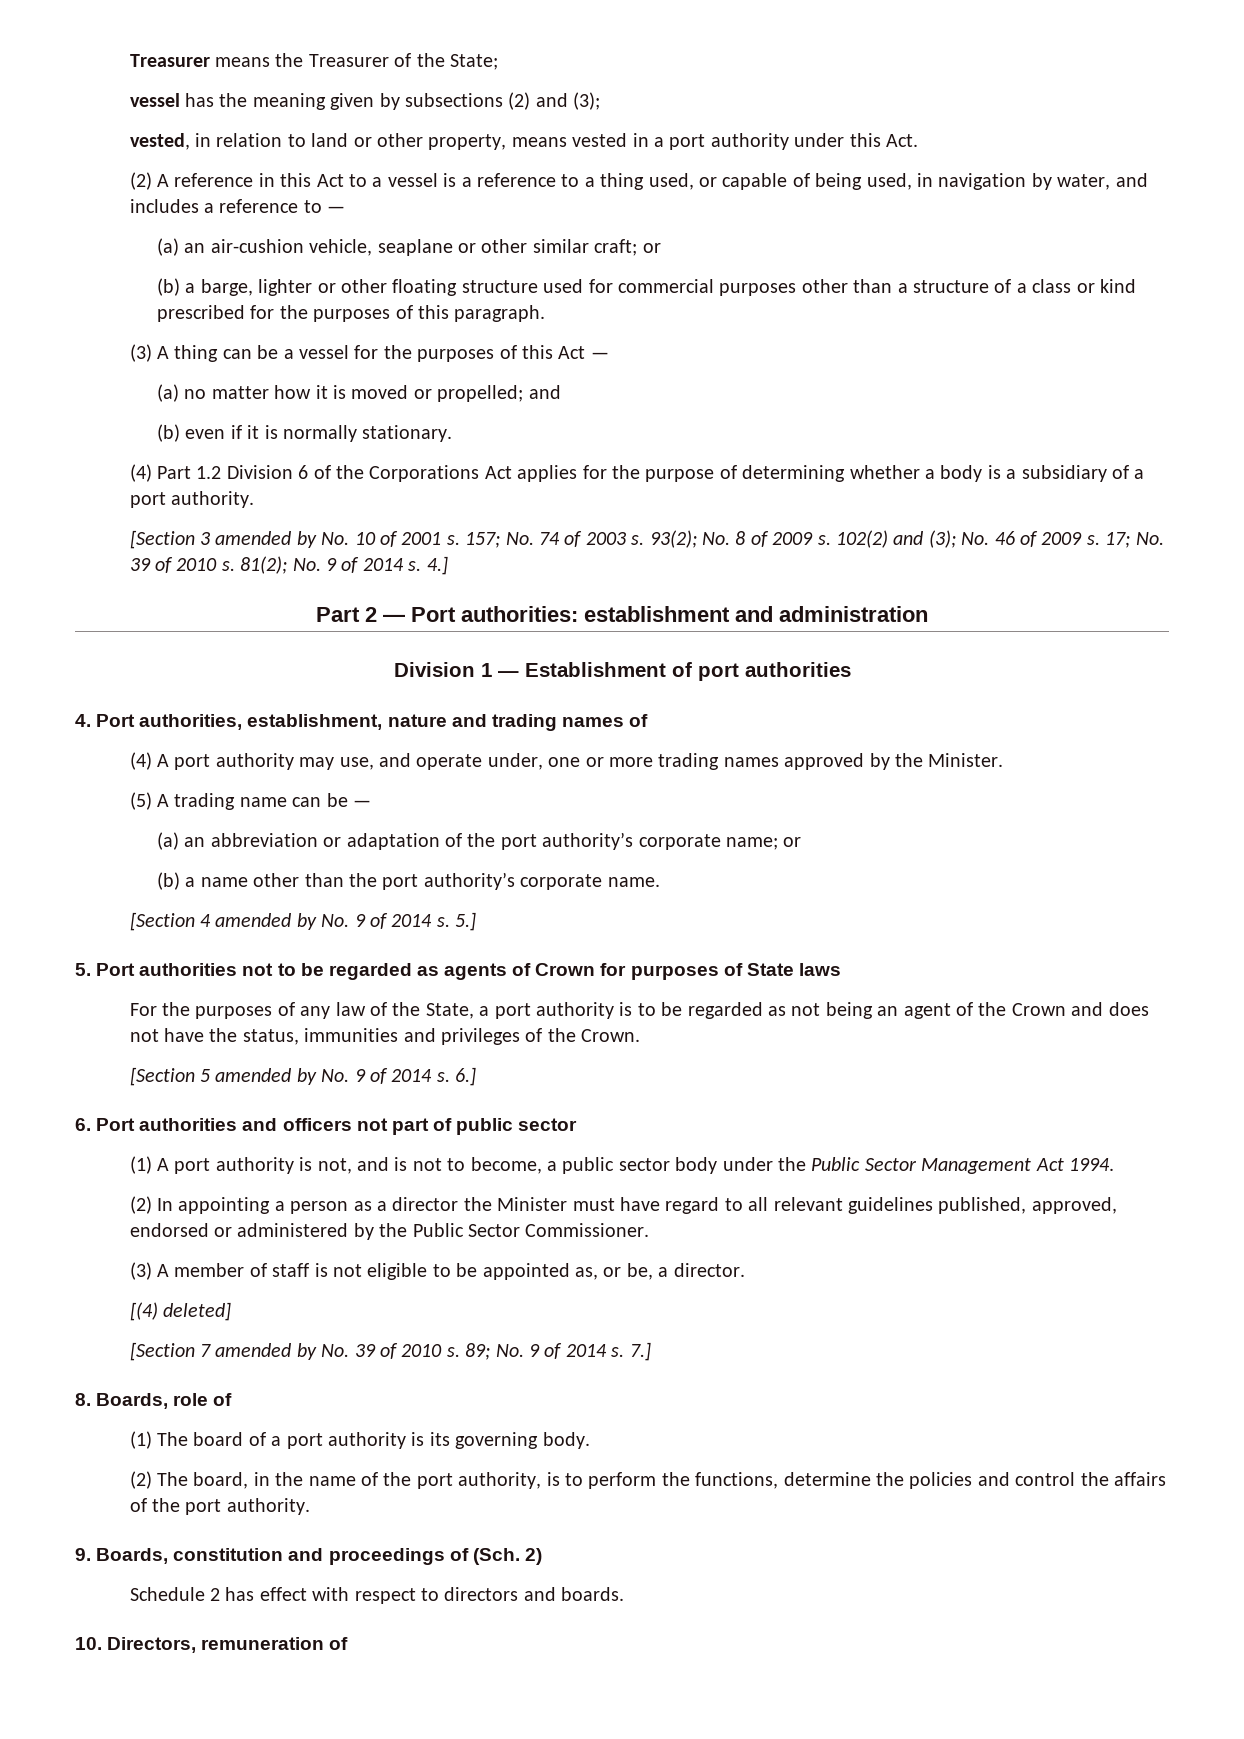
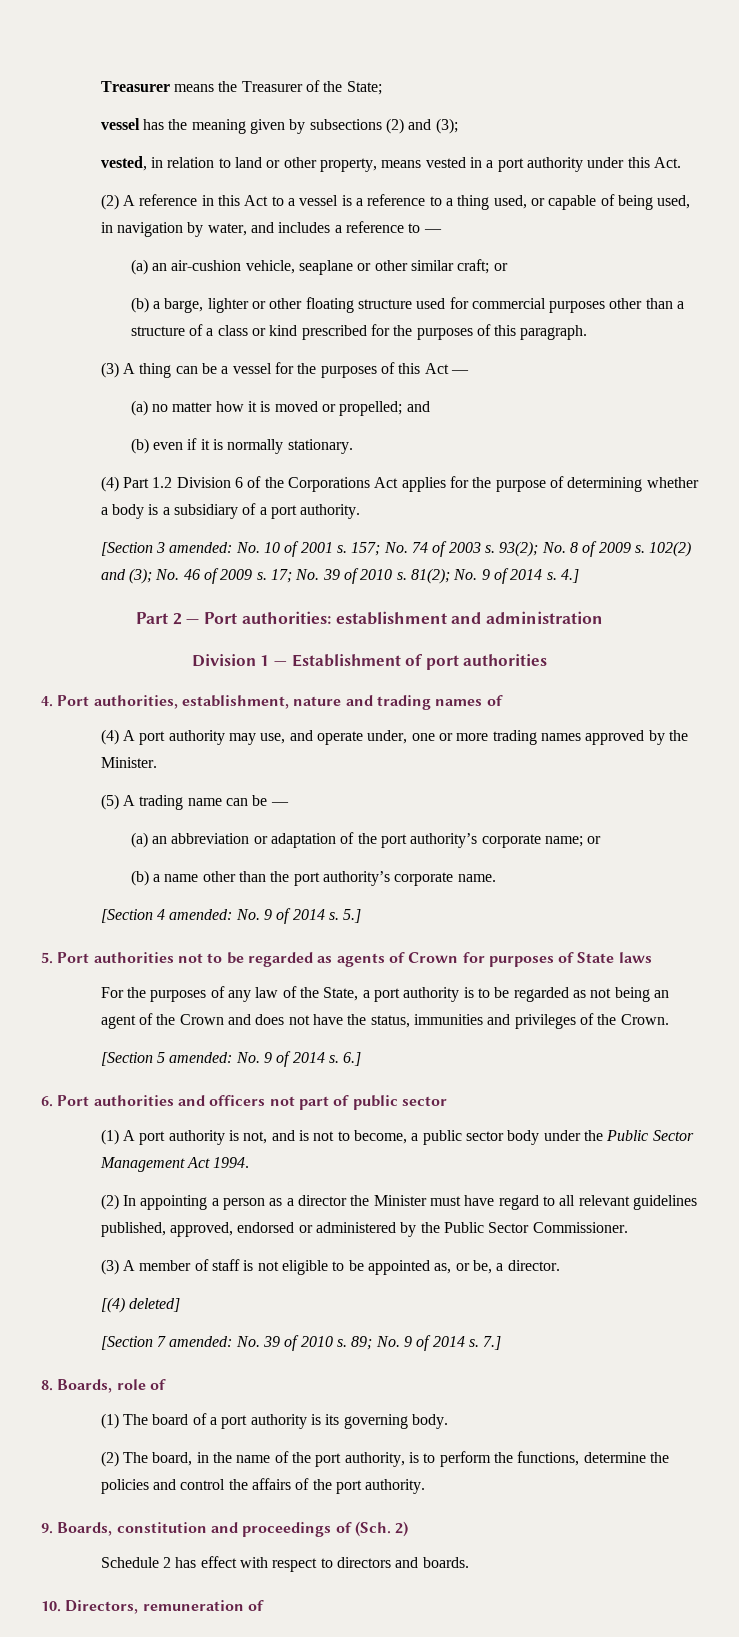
- [Section 3 amended by No. 10 of 2001 s.
+ [Section 3 amended: No. 10 of 2001 s.
- [Section 4 amended by No. 9 of 2014 s.
+ [Section 4 amended: No. 9 of 2014 s.
- [Section 5 amended by No. 9 of 2014 s.
+ [Section 5 amended: No. 9 of 2014 s.
- [Section 7 amended by No. 39 of 2010 s.
+ [Section 7 amended: No. 39 of 2010 s.

